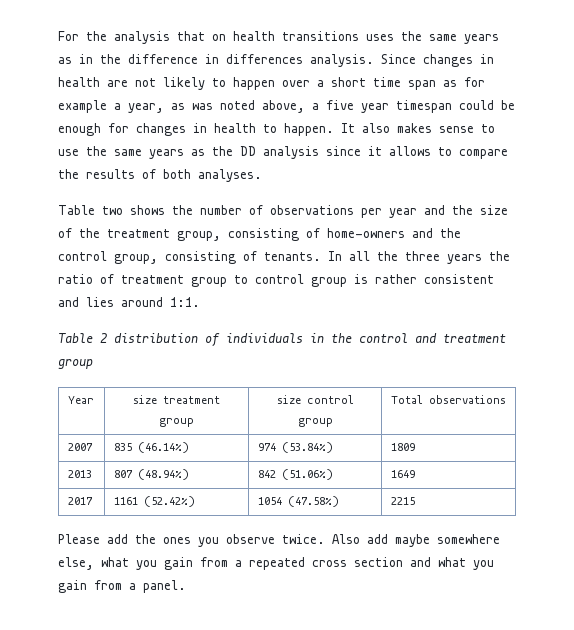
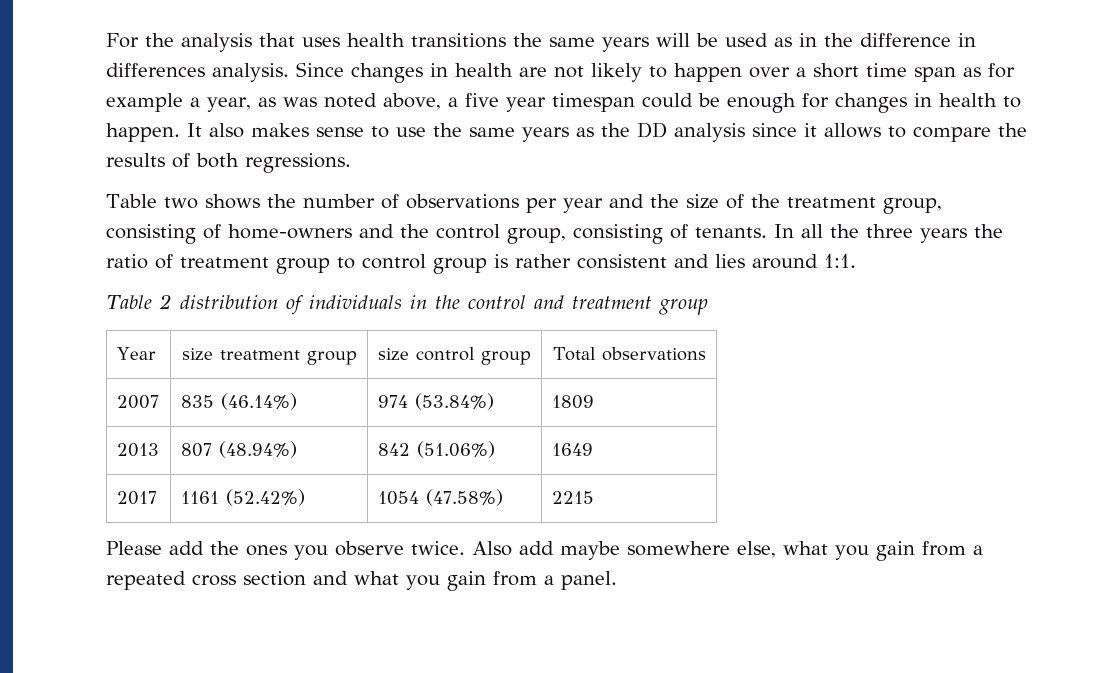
- For the analysis that on health transitions uses the same years as in the difference in differences analysis.
+ For the analysis that uses health transitions the same years will be used as in the difference in differences analysis.
- It also makes sense to use the same years as the DD analysis since it allows to compare the results of both analyses.
+ It also makes sense to use the same years as the DD analysis since it allows to compare the results of both regressions.

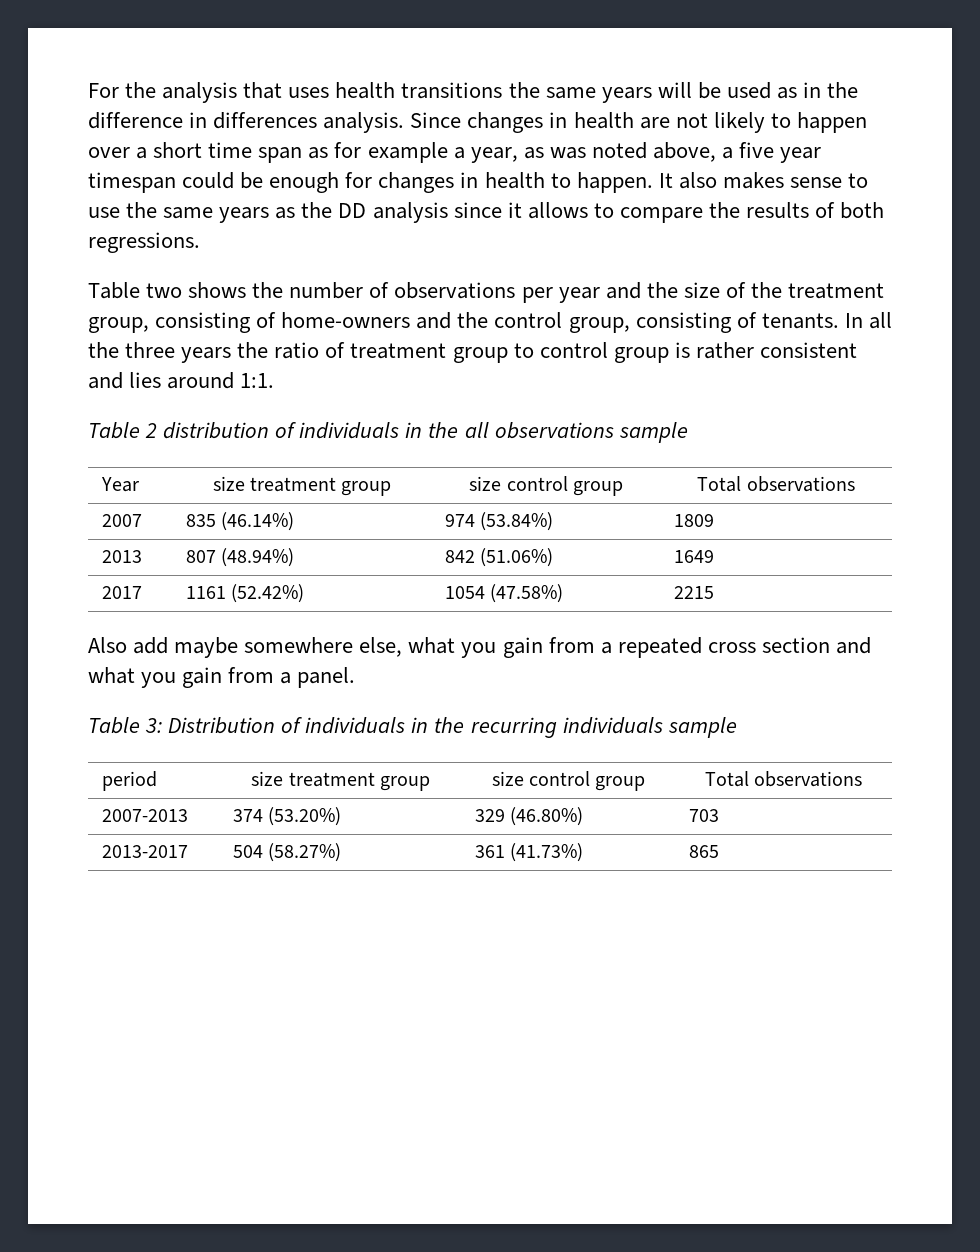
- Table 2 distribution of individuals in the control and treatment group
+ Table 2 distribution of individuals in the all observations sample
- Please add the ones you observe twice.
+ Table 3: Distribution of individuals in the recurring individuals sample
+ period | size treatment group | size control group | Total observations
+ 2007-2013 | 374 (53.20%) | 329 (46.80%) | 703
+ 2013-2017 | 504 (58.27%) | 361 (41.73%) | 865

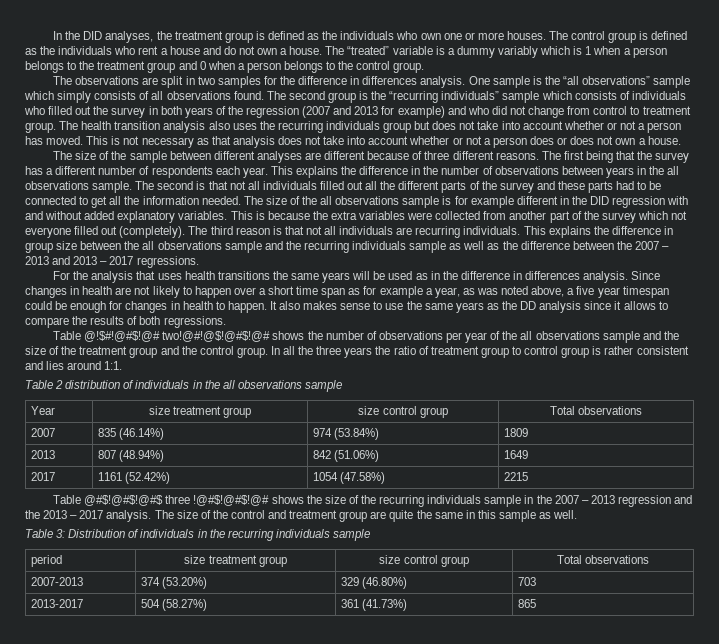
+ In the DID analyses, the treatment group is defined as the individuals who own one or more houses. The control group is defined as the individuals who rent a house and do not own a house. The “treated” variable is a dummy variably which is 1 when a person belongs to the treatment group and 0 when a person belongs to the control group.
+ The observations are split in two samples for the difference in differences analysis. One sample is the “all observations” sample which simply consists of all observations found. The second group is the “recurring individuals” sample which consists of individuals who filled out the survey in both years of the regression (2007 and 2013 for example) and who did not change from control to treatment group. The health transition analysis also uses the recurring individuals group but does not take into account whether or not a person has moved. This is not necessary as that analysis does not take into account whether or not a person does or does not own a house.
+ The size of the sample between different analyses are different because of three different reasons. The first being that the survey has a different number of respondents each year. This explains the difference in the number of observations between years in the all observations sample. The second is that not all individuals filled out all the different parts of the survey and these parts had to be connected to get all the information needed. The size of the all observations sample is for example different in the DID regression with and without added explanatory variables. This is because the extra variables were collected from another part of the survey which not everyone filled out (completely). The third reason is that not all individuals are recurring individuals. This explains the difference in group size between the all observations sample and the recurring individuals sample as well as the difference between the 2007 – 2013 and 2013 – 2017 regressions.
- Table two shows the number of observations per year and the size of the treatment group, consisting of home-owners and the control group, consisting of tenants.
+ Table @!$#!@#$!@# two!@#!@$!@#$!@# shows the number of observations per year of the all observations sample and the size of the treatment group and the control group.
- Also add maybe somewhere else, what you gain from a repeated cross section and what you gain from a panel.
+ Table @#$!@#$!@#$ three !@#$!@#$!@# shows the size of the recurring individuals sample in the 2007 – 2013 regression and the 2013 – 2017 analysis. The size of the control and treatment group are quite the same in this sample as well.

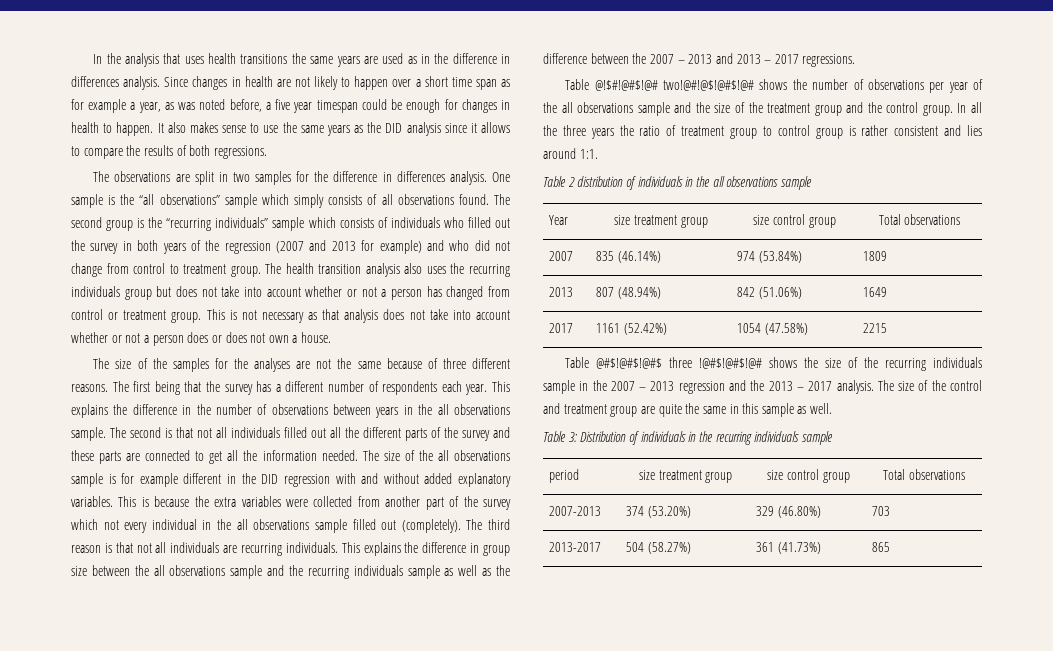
- In the DID analyses, the treatment group is defined as the individuals who own one or more houses. The control group is defined as the individuals who rent a house and do not own a house. The “treated” variable is a dummy variably which is 1 when a person belongs to the treatment group and 0 when a person belongs to the control group.
+ In the analysis that uses health transitions the same years are used as in the difference in differences analysis. Since changes in health are not likely to happen over a short time span as for example a year, as was noted before, a five year timespan could be enough for changes in health to happen. It also makes sense to use the same years as the DID analysis since it allows to compare the results of both regressions.
- The health transition analysis also uses the recurring individuals group but does not take into account whether or not a person has moved.
+ The health transition analysis also uses the recurring individuals group but does not take into account whether or not a person has changed from control or treatment group.
- The size of the sample between different analyses are different because of three different reasons.
+ The size of the samples for the analyses are not the same because of three different reasons.
- The second is that not all individuals filled out all the different parts of the survey and these parts had to be connected to get all the information needed.
+ The second is that not all individuals filled out all the different parts of the survey and these parts are connected to get all the information needed.
- This is because the extra variables were collected from another part of the survey which not everyone filled out (completely).
+ This is because the extra variables were collected from another part of the survey which not every individual in the all observations sample filled out (completely).
- For the analysis that uses health transitions the same years will be used as in the difference in differences analysis. Since changes in health are not likely to happen over a short time span as for example a year, as was noted above, a five year timespan could be enough for changes in health to happen. It also makes sense to use the same years as the DD analysis since it allows to compare the results of both regressions.

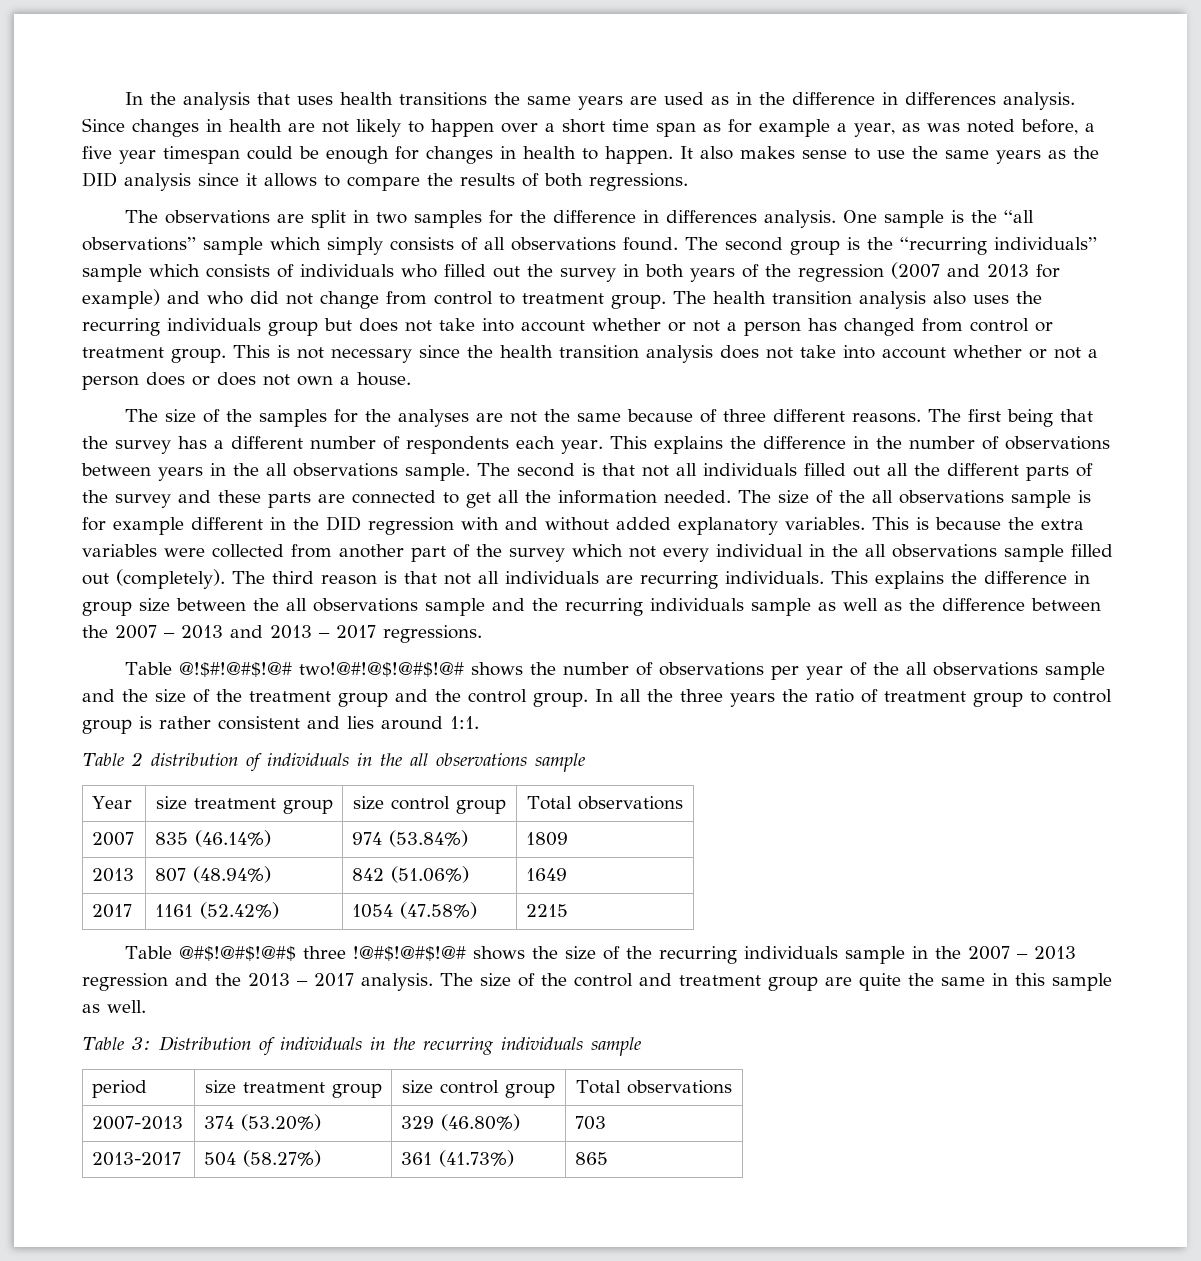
- This is not necessary as that analysis does not take into account whether or not a person does or does not own a house.
+ This is not necessary since the health transition analysis does not take into account whether or not a person does or does not own a house.

